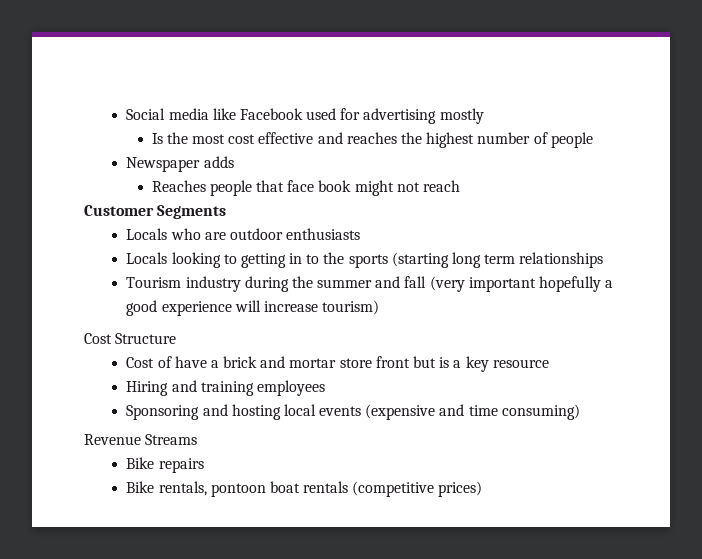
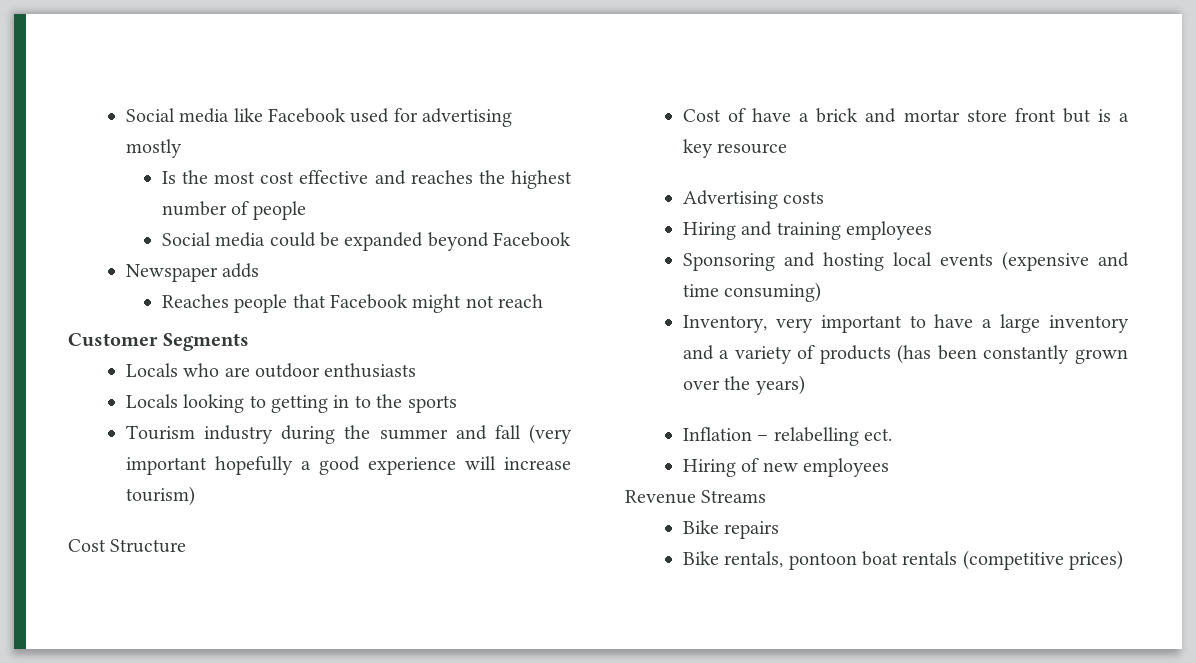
+ Social media could be expanded beyond Facebook
- Reaches people that face book might not reach
+ Reaches people that Facebook might not reach
- Locals looking to getting in to the sports (starting long term relationships
+ Locals looking to getting in to the sports
+ Advertising costs
+ Inventory, very important to have a large inventory and a variety of products (has been constantly grown over the years)
+ Inflation – relabelling ect.
+ Hiring of new employees

